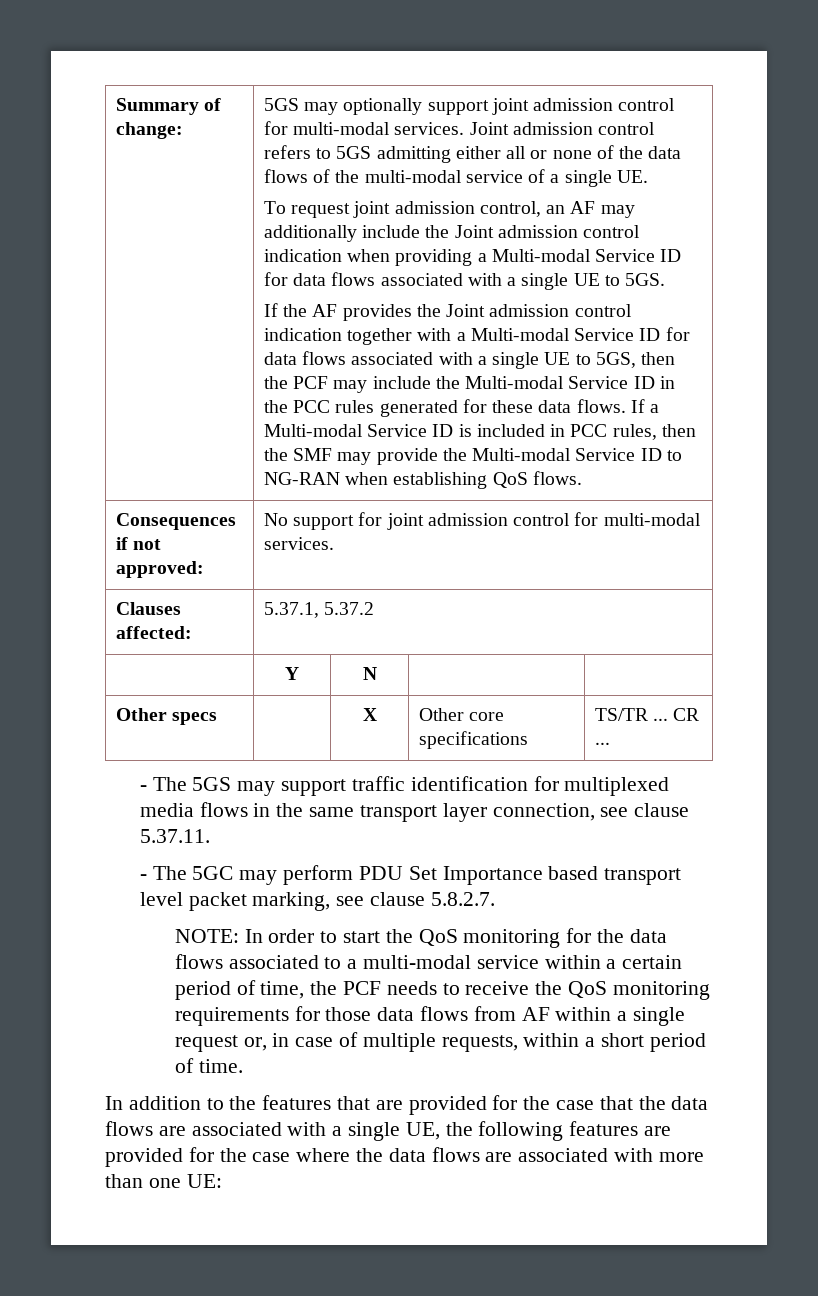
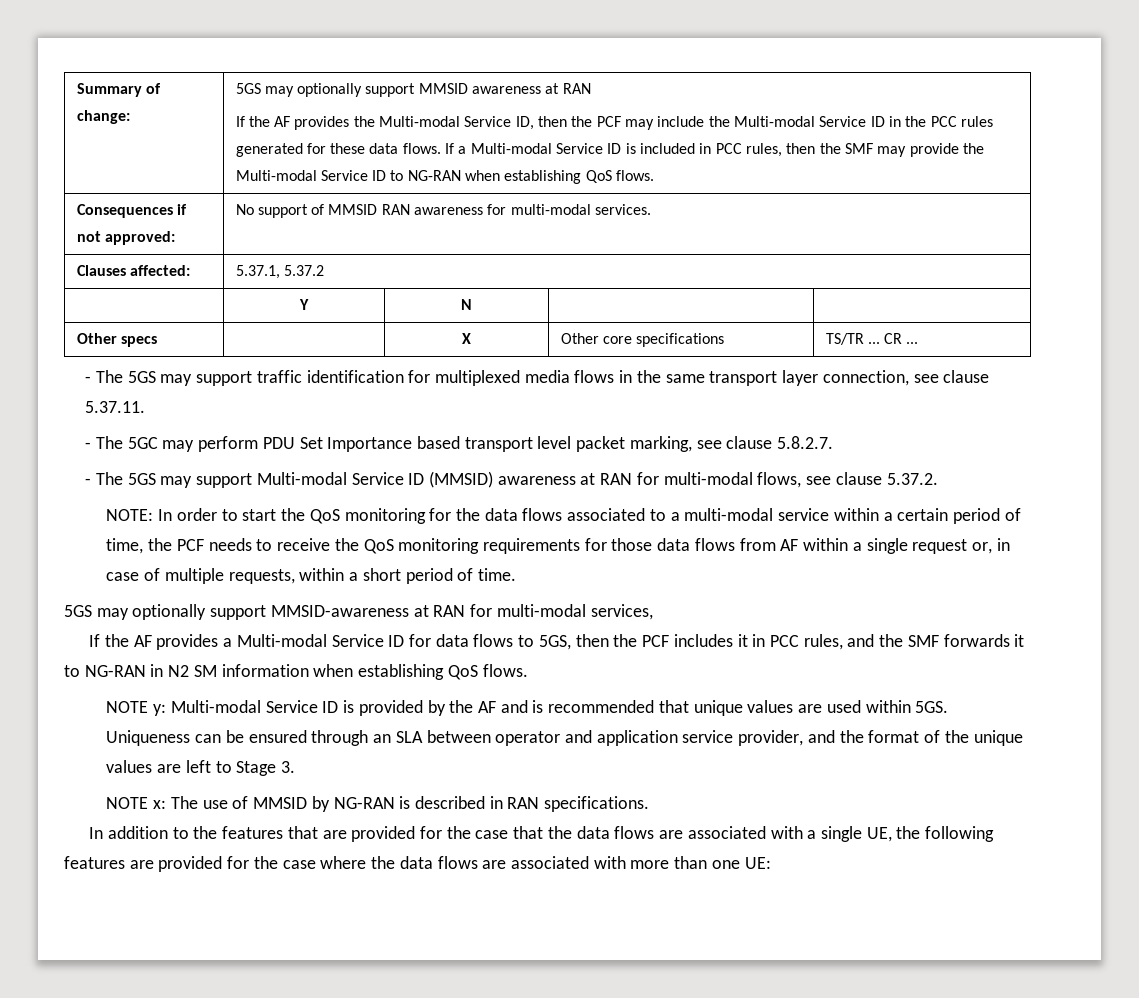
- 5GS may optionally support joint admission control for multi-modal services. Joint admission control refers to 5GS admitting either all or none of the data flows of the multi-modal service of a single UE.
- To request joint admission control, an AF may additionally include the Joint admission control indication when providing a Multi-modal Service ID for data flows associated with a single UE to 5GS.
+ 5GS may optionally support MMSID awareness at RAN
- If the AF provides the Joint admission control indication together with a Multi-modal Service ID for data flows associated with a single UE to 5GS, then the PCF may include the Multi-modal Service ID in the PCC rules generated for these data flows.
+ If the AF provides the Multi-modal Service ID, then the PCF may include the Multi-modal Service ID in the PCC rules generated for these data flows.
- Consequences if not approved: | No support for joint admission control for multi-modal services.
+ Consequences if not approved: | No support of MMSID RAN awareness for multi-modal services.
+ - The 5GS may support Multi-modal Service ID (MMSID) awareness at RAN for multi-modal flows, see clause 5.37.2.
+ 5GS may optionally support MMSID-awareness at RAN for multi-modal services,
+ If the AF provides a Multi-modal Service ID for data flows to 5GS, then the PCF includes it in PCC rules, and the SMF forwards it to NG-RAN in N2 SM information when establishing QoS flows.
+ NOTE y: Multi-modal Service ID is provided by the AF and is recommended that unique values are used within 5GS. Uniqueness can be ensured through an SLA between operator and application service provider, and the format of the unique values are left to Stage 3.
+ NOTE x: The use of MMSID by NG-RAN is described in RAN specifications.

